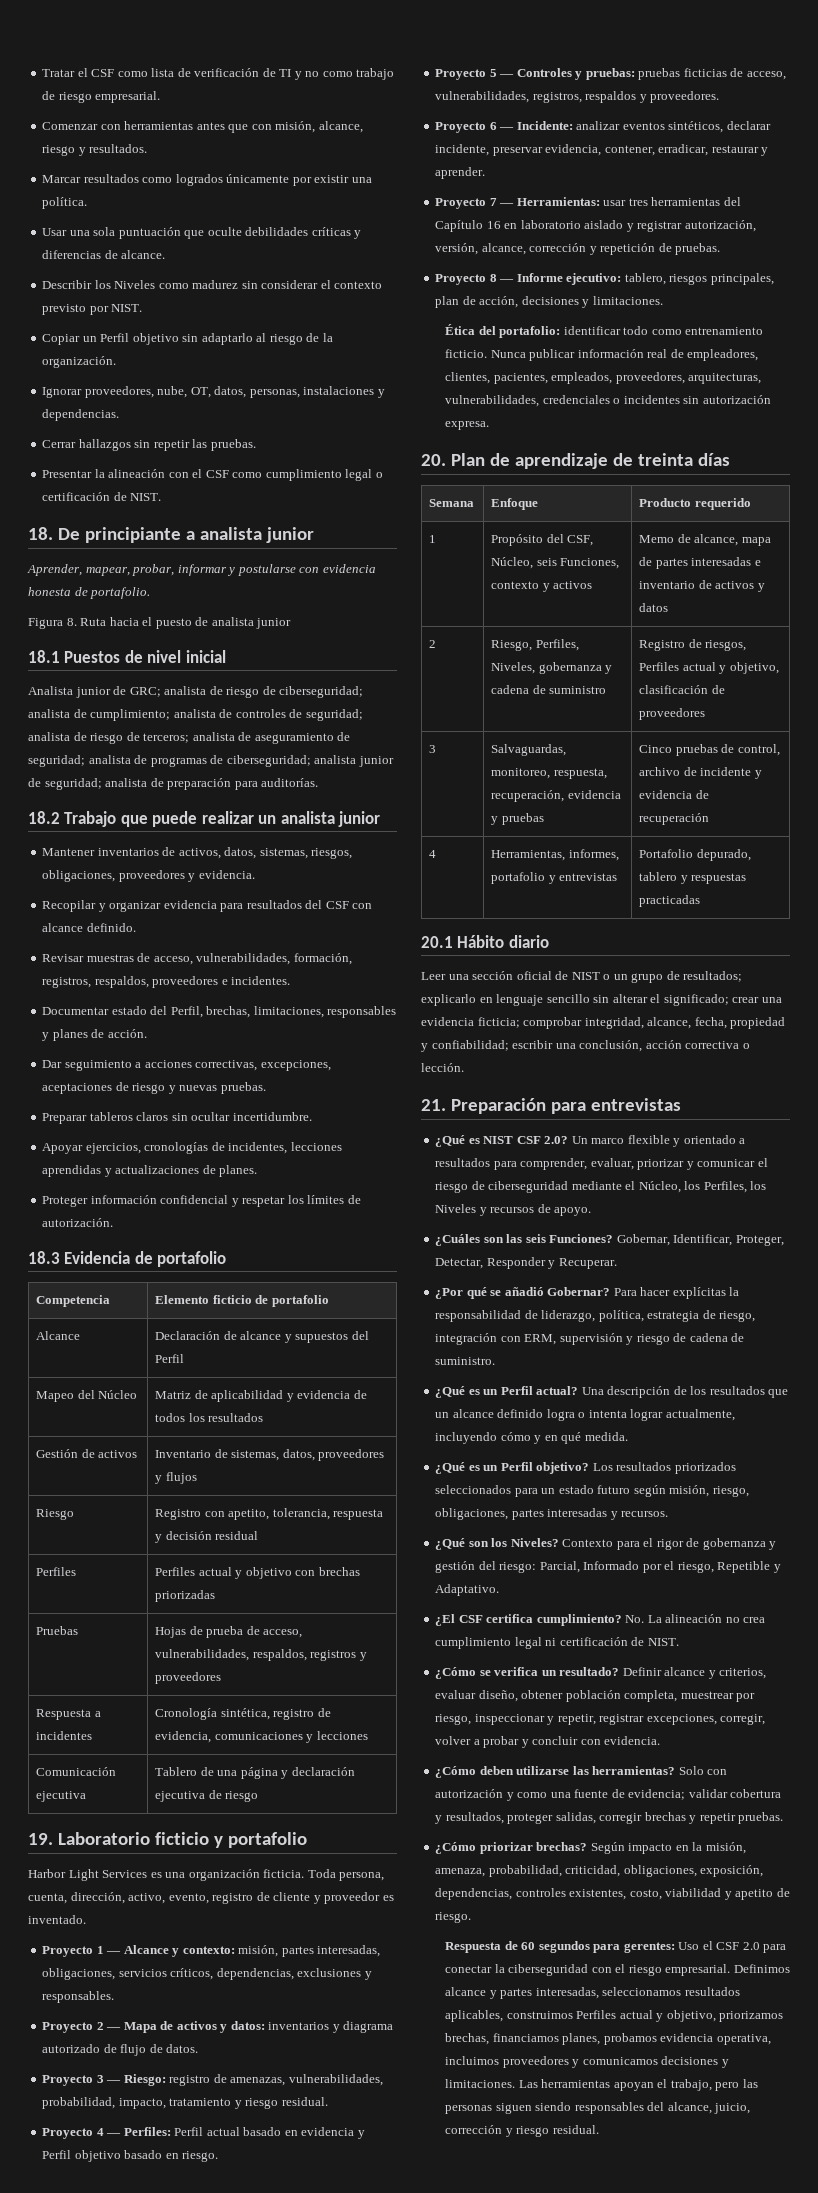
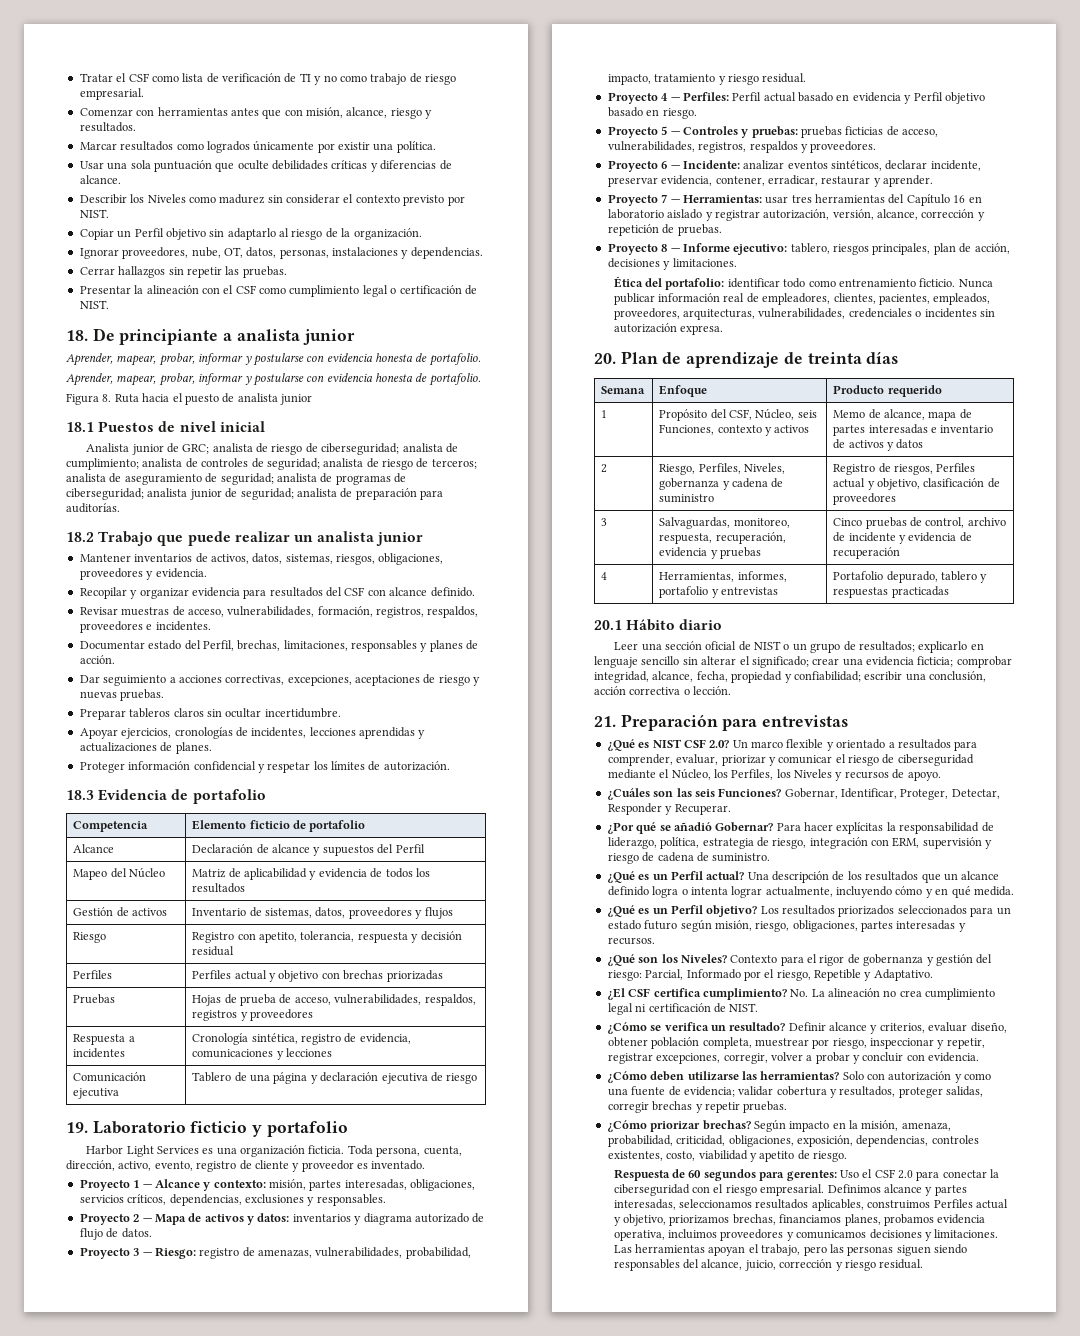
  18. De principiante a analista junior
+ Aprender, mapear, probar, informar y postularse con evidencia honesta de portafolio.

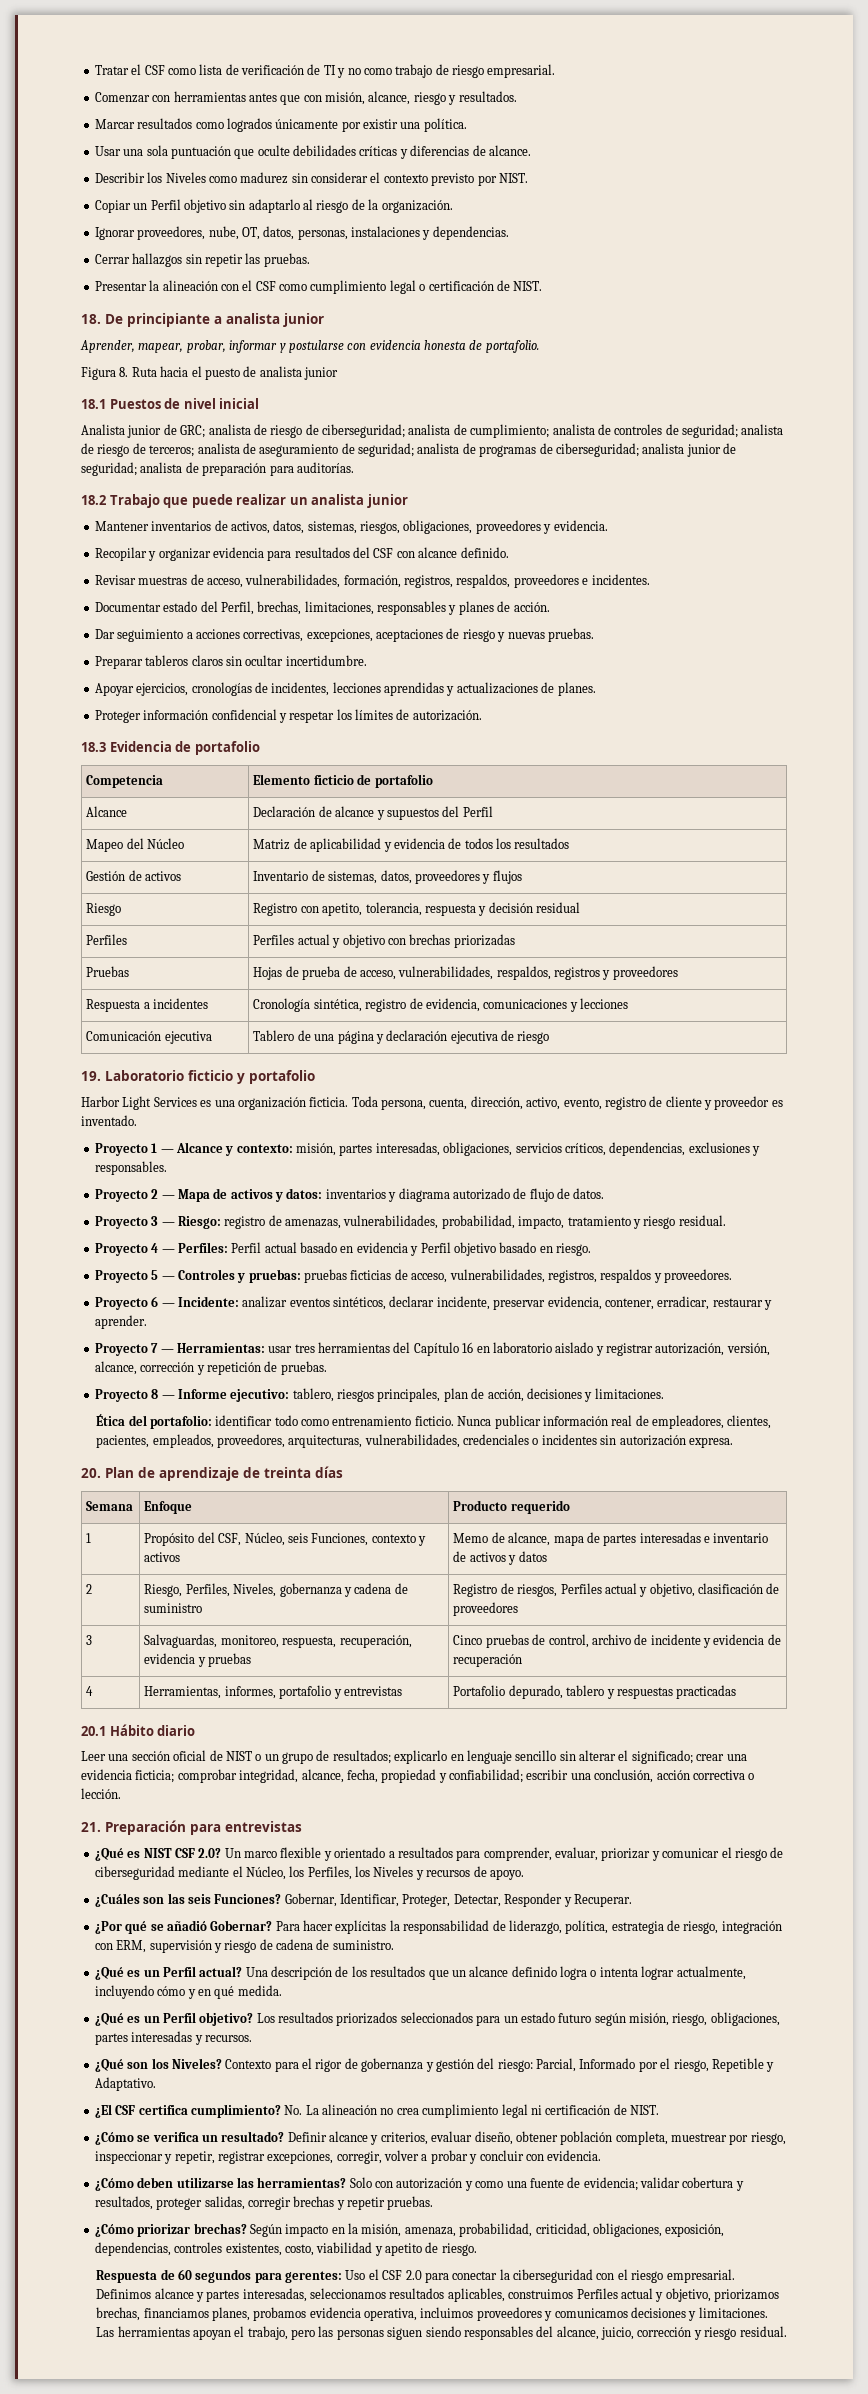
  18. De principiante a analista junior
- Aprender, mapear, probar, informar y postularse con evidencia honesta de portafolio.

